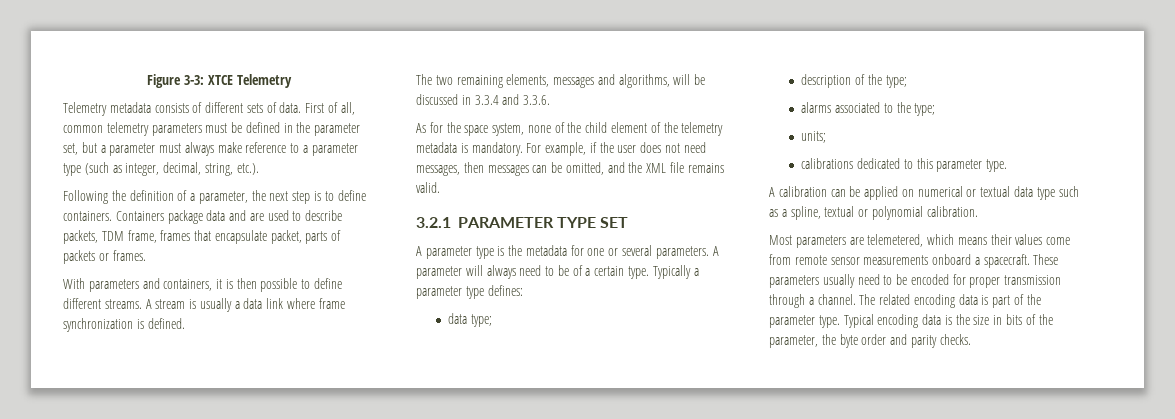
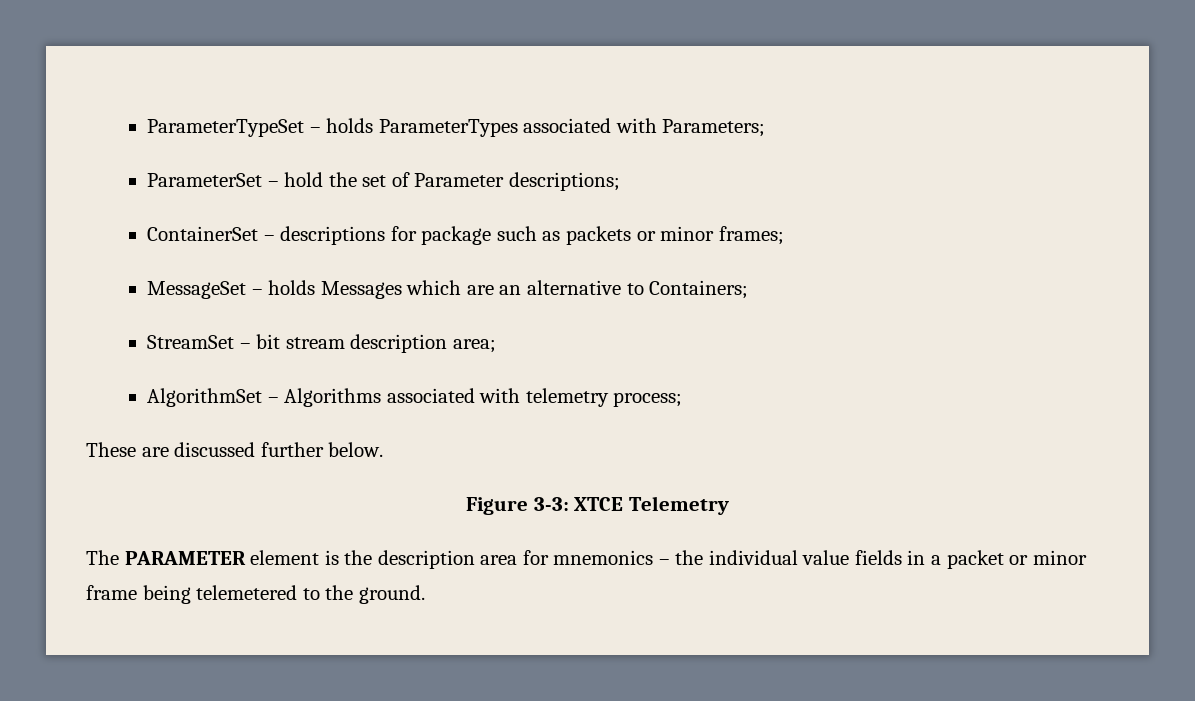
+ ParameterTypeSet – holds ParameterTypes associated with Parameters;
+ ParameterSet – hold the set of Parameter descriptions;
+ ContainerSet – descriptions for package such as packets or minor frames;
+ MessageSet – holds Messages which are an alternative to Containers;
+ StreamSet – bit stream description area;
+ AlgorithmSet – Algorithms associated with telemetry process;
+ These are discussed further below.
  Figure 3-3: XTCE Telemetry
- Telemetry metadata consists of different sets of data. First of all, common telemetry parameters must be defined in the parameter set, but a parameter must always make reference to a parameter type (such as integer, decimal, string, etc.).
- Following the definition of a parameter, the next step is to define containers. Containers package data and are used to describe packets, TDM frame, frames that encapsulate packet, parts of packets or frames.
- With parameters and containers, it is then possible to define different streams. A stream is usually a data link where frame synchronization is defined.
- The two remaining elements, messages and algorithms, will be discussed in 3.3.4 and 3.3.6.
- As for the space system, none of the child element of the telemetry metadata is mandatory. For example, if the user does not need messages, then messages can be omitted, and the XML file remains valid.
- 3.2.1 PARAMETER TYPE SET
- A parameter type is the metadata for one or several parameters. A parameter will always need to be of a certain type. Typically a parameter type defines:
- data type;
- description of the type;
- alarms associated to the type;
- units;
- calibrations dedicated to this parameter type.
- A calibration can be applied on numerical or textual data type such as a spline, textual or polynomial calibration.
- Most parameters are telemetered, which means their values come from remote sensor measurements onboard a spacecraft. These parameters usually need to be encoded for proper transmission through a channel. The related encoding data is part of the parameter type. Typical encoding data is the size in bits of the parameter, the byte order and parity checks.
+ The PARAMETER element is the description area for mnemonics – the individual value fields in a packet or minor frame being telemetered to the ground.

